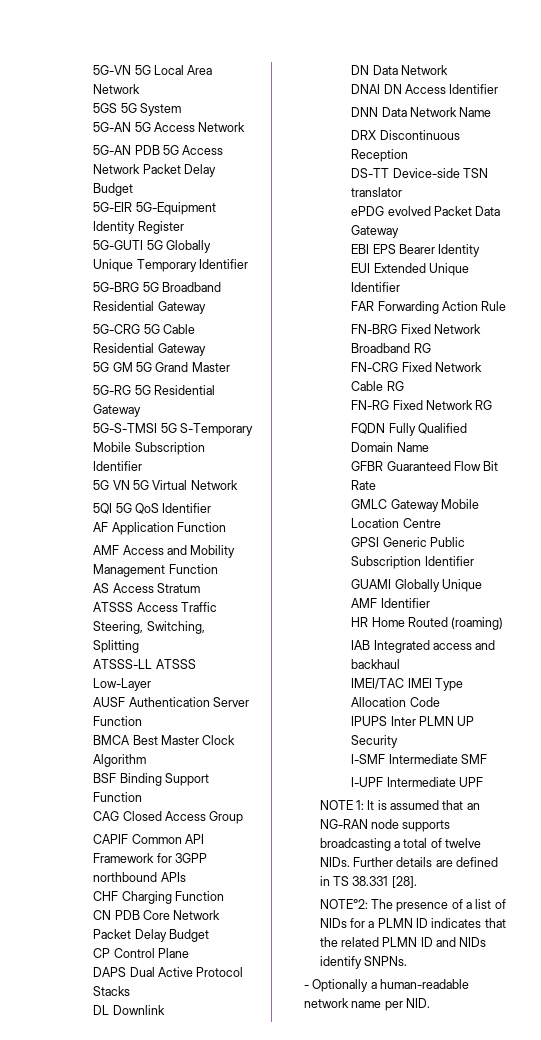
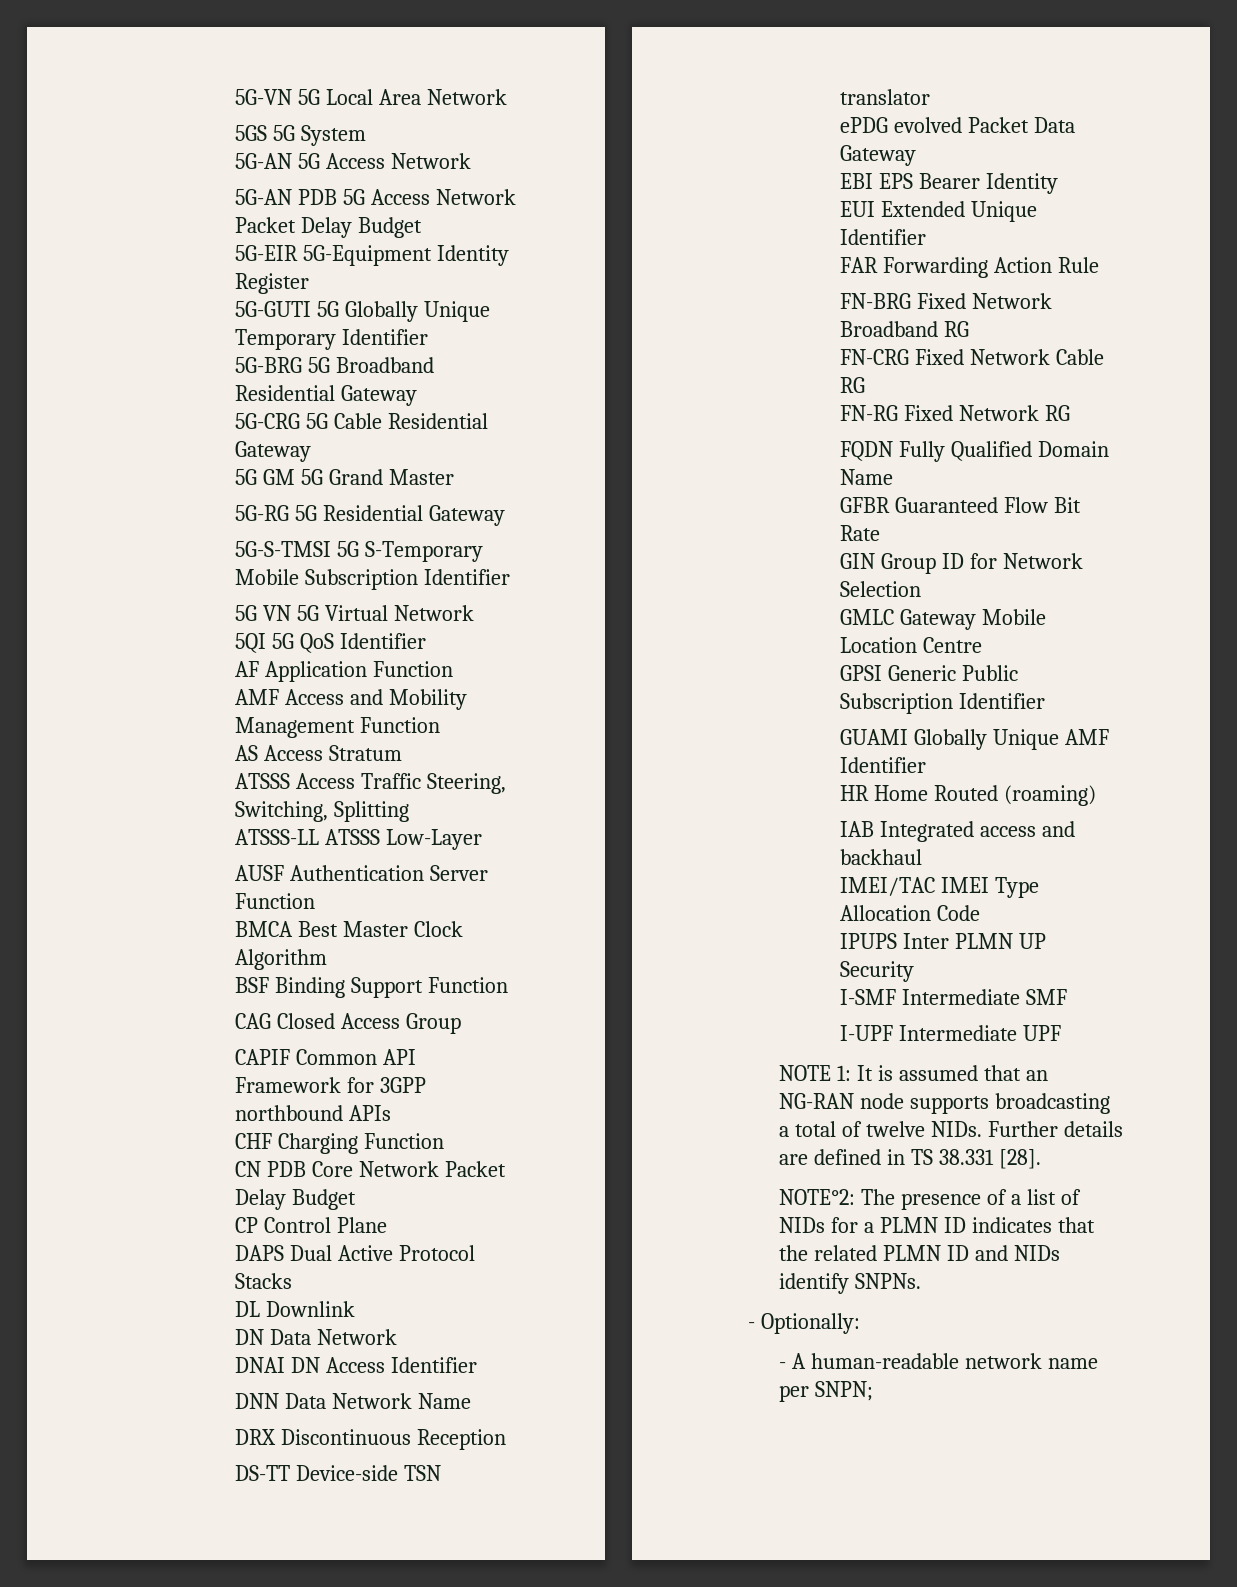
+ GIN Group ID for Network Selection
- - Optionally a human-readable network name per NID.
+ - Optionally:
+ - A human-readable network name per SNPN;

